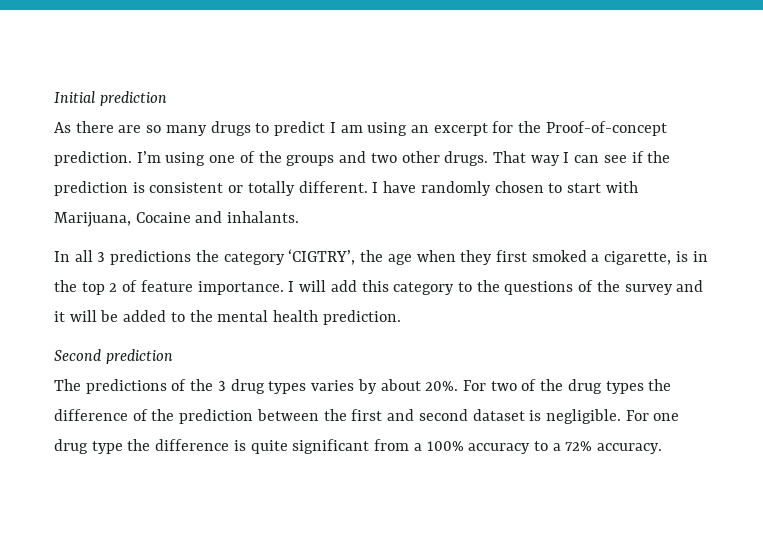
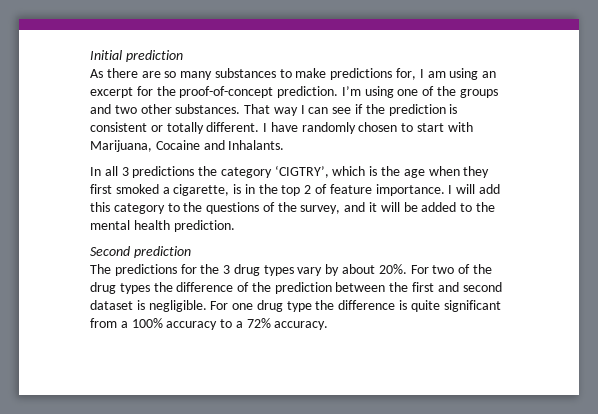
- As there are so many drugs to predict I am using an excerpt for the Proof-of-concept prediction.
+ As there are so many substances to make predictions for, I am using an excerpt for the proof-of-concept prediction.
- I’m using one of the groups and two other drugs.
+ I’m using one of the groups and two other substances.
- I have randomly chosen to start with Marijuana, Cocaine and inhalants.
+ I have randomly chosen to start with Marijuana, Cocaine and Inhalants.
- In all 3 predictions the category ‘CIGTRY’, the age when they first smoked a cigarette, is in the top 2 of feature importance.
+ In all 3 predictions the category ‘CIGTRY’, which is the age when they first smoked a cigarette, is in the top 2 of feature importance.
- I will add this category to the questions of the survey and it will be added to the mental health prediction.
+ I will add this category to the questions of the survey, and it will be added to the mental health prediction.
- The predictions of the 3 drug types varies by about 20%.
+ The predictions for the 3 drug types vary by about 20%.

